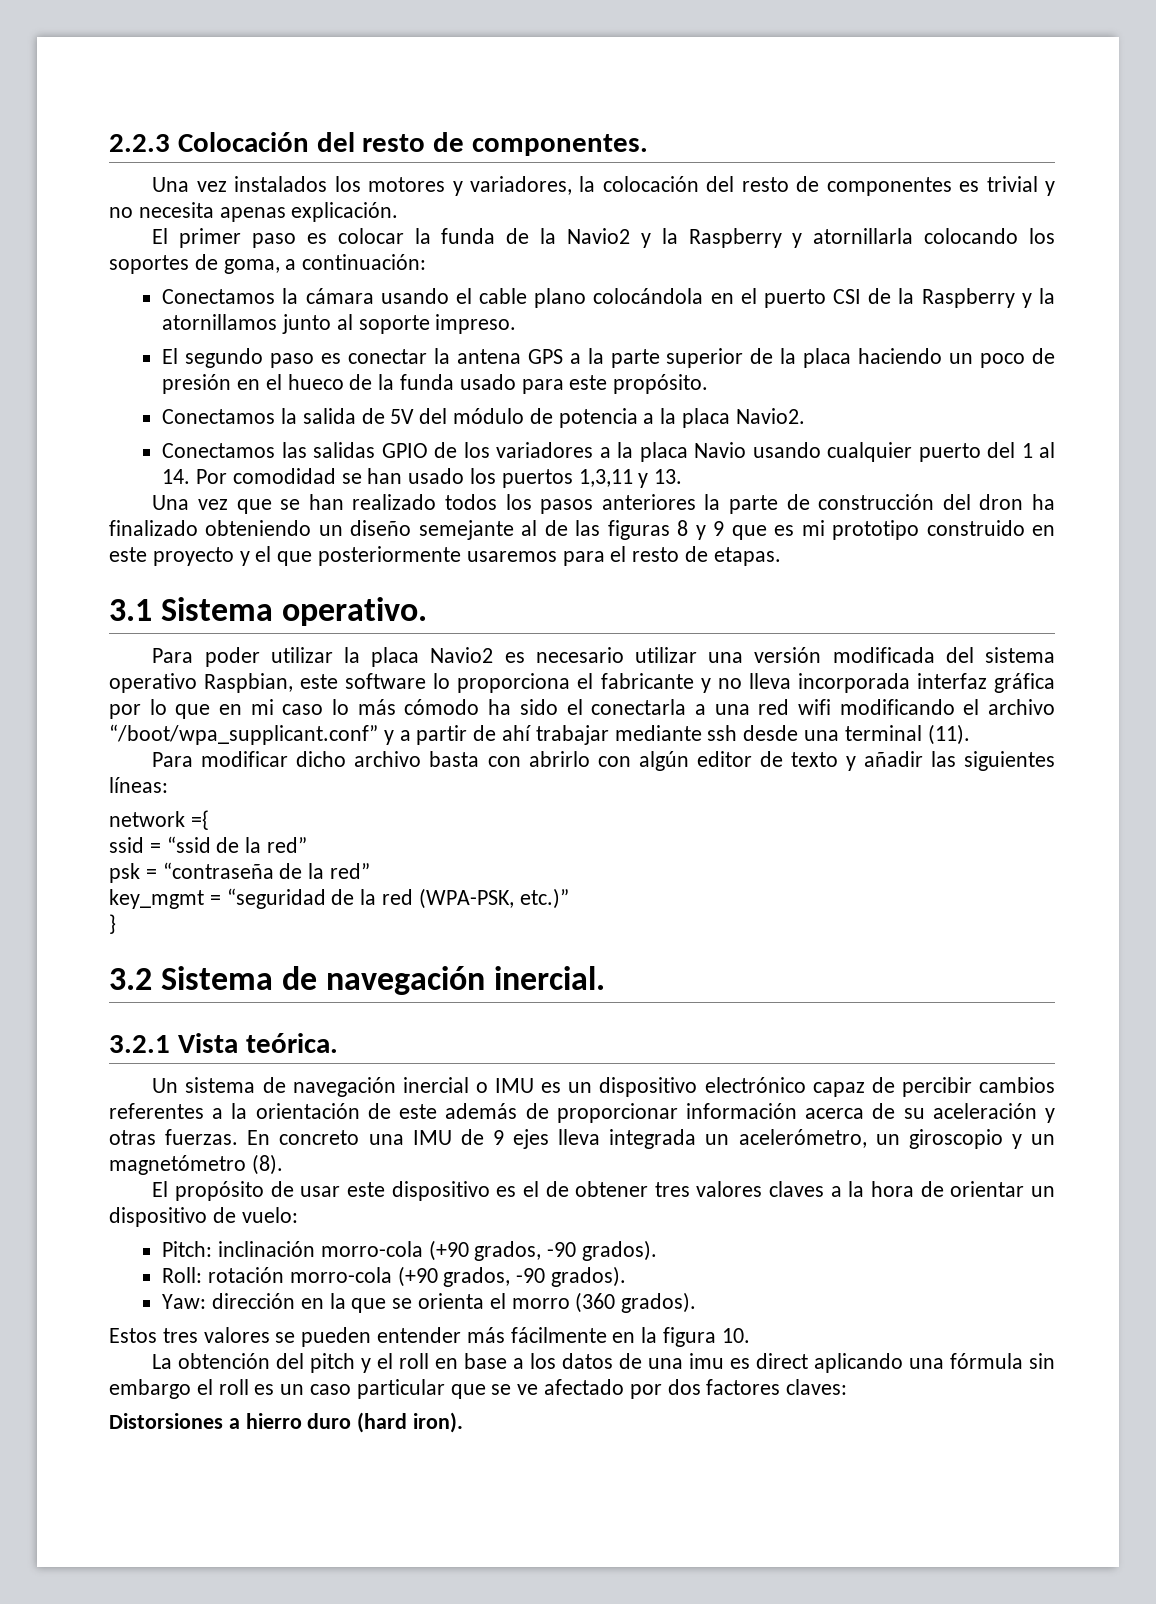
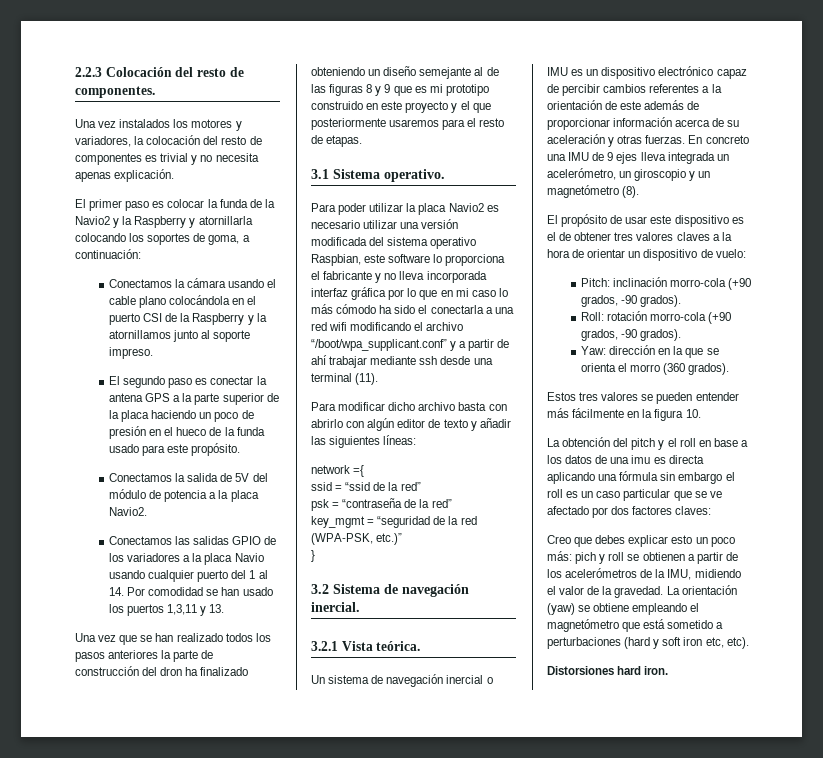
- La obtención del pitch y el roll en base a los datos de una imu es direct aplicando una fórmula sin embargo el roll es un caso particular que se ve afectado por dos factores claves:
+ La obtención del pitch y el roll en base a los datos de una imu es directa aplicando una fórmula sin embargo el roll es un caso particular que se ve afectado por dos factores claves:
- Distorsiones a hierro duro (hard iron).
+ Creo que debes explicar esto un poco más: pich y roll se obtienen a partir de los acelerómetros de la IMU, midiendo el valor de la gravedad. La orientación (yaw) se obtiene empleando el magnetómetro que está sometido a perturbaciones (hard y soft iron etc, etc).
+ Distorsiones hard iron.

